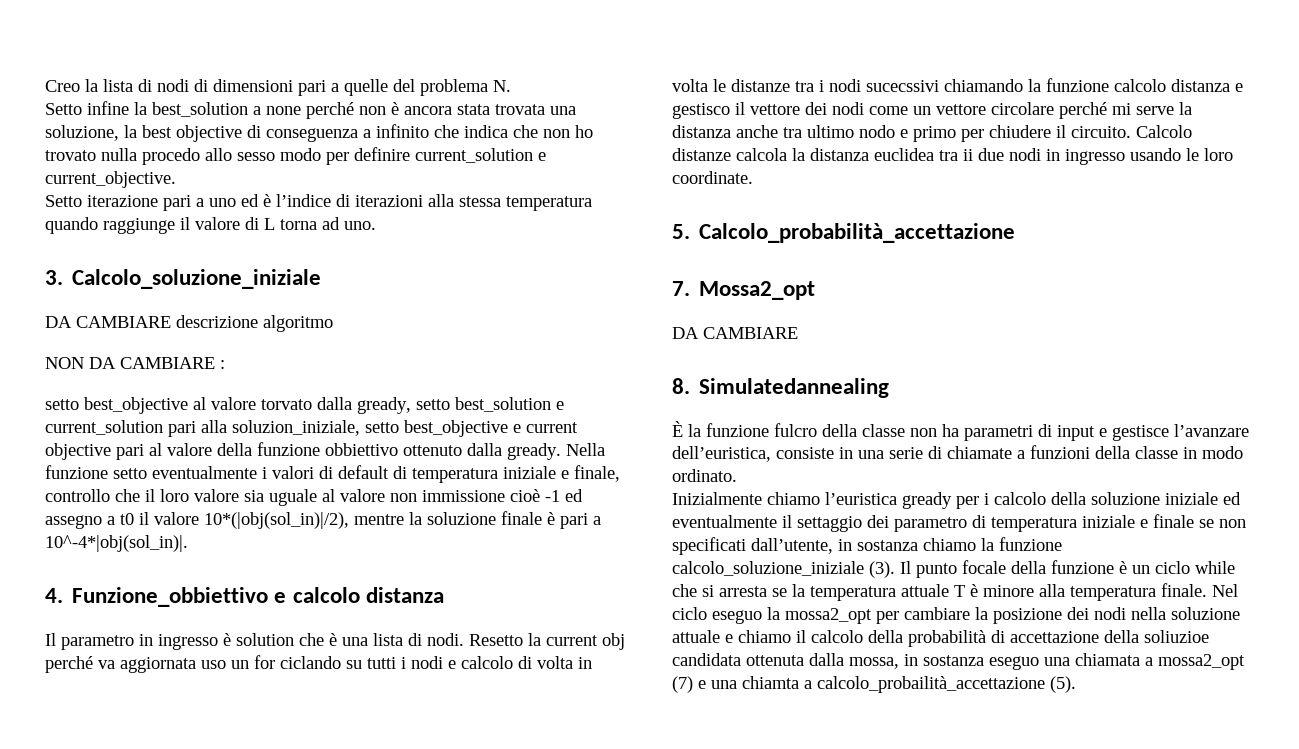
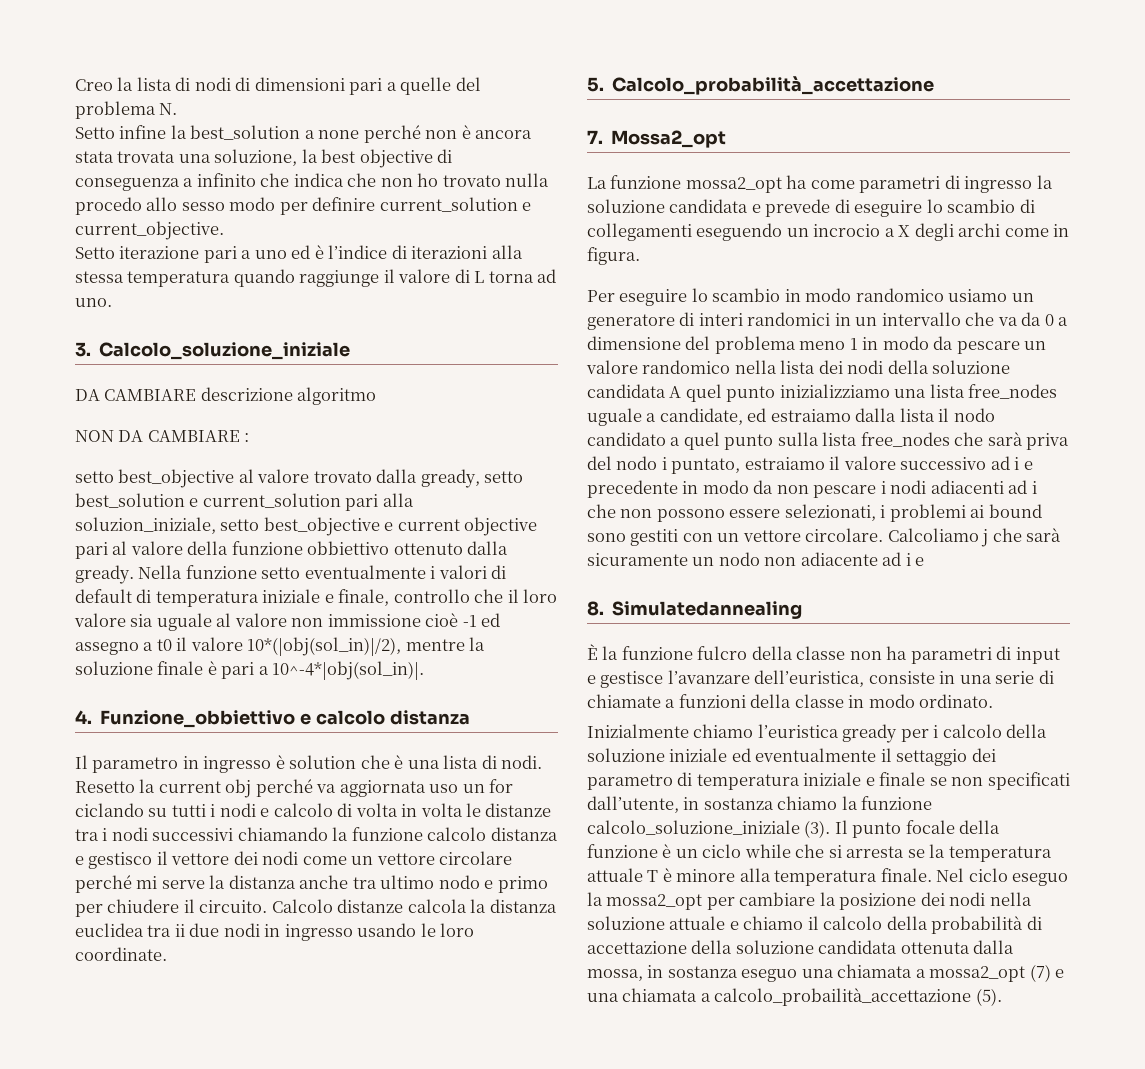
- setto best_objective al valore torvato dalla gready, setto best_solution e current_solution pari alla soluzion_iniziale, setto best_objective e current objective pari al valore della funzione obbiettivo ottenuto dalla gready.
+ setto best_objective al valore trovato dalla gready, setto best_solution e current_solution pari alla soluzion_iniziale, setto best_objective e current objective pari al valore della funzione obbiettivo ottenuto dalla gready.
- Resetto la current obj perché va aggiornata uso un for ciclando su tutti i nodi e calcolo di volta in volta le distanze tra i nodi sucecssivi chiamando la funzione calcolo distanza e gestisco il vettore dei nodi come un vettore circolare perché mi serve la distanza anche tra ultimo nodo e primo per chiudere il circuito.
+ Resetto la current obj perché va aggiornata uso un for ciclando su tutti i nodi e calcolo di volta in volta le distanze tra i nodi successivi chiamando la funzione calcolo distanza e gestisco il vettore dei nodi come un vettore circolare perché mi serve la distanza anche tra ultimo nodo e primo per chiudere il circuito.
  7. Mossa2_opt
- DA CAMBIARE
+ La funzione mossa2_opt ha come parametri di ingresso la soluzione candidata e prevede di eseguire lo scambio di collegamenti eseguendo un incrocio a X degli archi come in figura.
+ Per eseguire lo scambio in modo randomico usiamo un generatore di interi randomici in un intervallo che va da 0 a dimensione del problema meno 1 in modo da pescare un valore randomico nella lista dei nodi della soluzione candidata A quel punto inizializziamo una lista free_nodes uguale a candidate, ed estraiamo dalla lista il nodo candidato a quel punto sulla lista free_nodes che sarà priva del nodo i puntato, estraiamo il valore successivo ad i e precedente in modo da non pescare i nodi adiacenti ad i che non possono essere selezionati, i problemi ai bound sono gestiti con un vettore circolare. Calcoliamo j che sarà sicuramente un nodo non adiacente ad i e
- Nel ciclo eseguo la mossa2_opt per cambiare la posizione dei nodi nella soluzione attuale e chiamo il calcolo della probabilità di accettazione della soliuzioe candidata ottenuta dalla mossa, in sostanza eseguo una chiamata a mossa2_opt (7) e una chiamta a calcolo_probailità_accettazione (5).
+ Nel ciclo eseguo la mossa2_opt per cambiare la posizione dei nodi nella soluzione attuale e chiamo il calcolo della probabilità di accettazione della soluzione candidata ottenuta dalla mossa, in sostanza eseguo una chiamata a mossa2_opt (7) e una chiamata a calcolo_probailità_accettazione (5).

